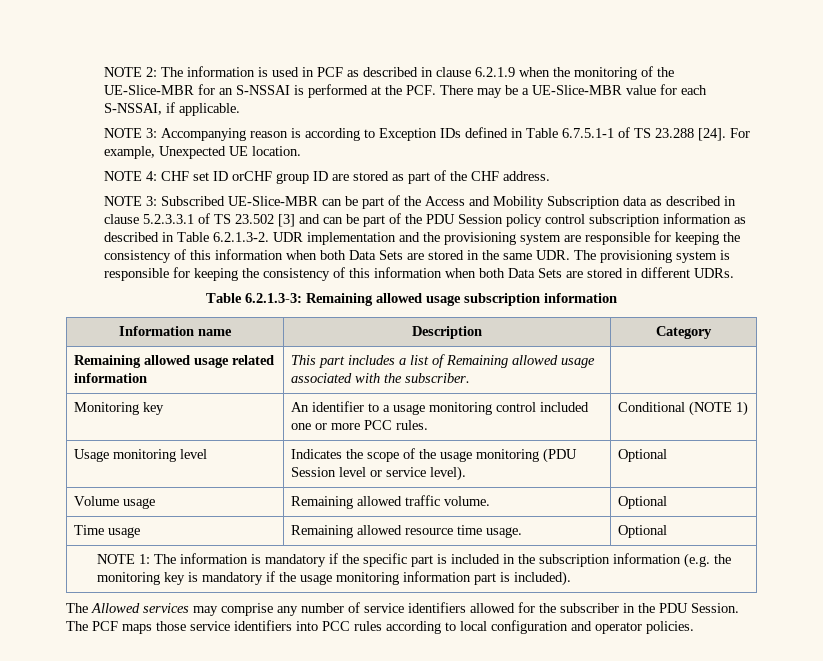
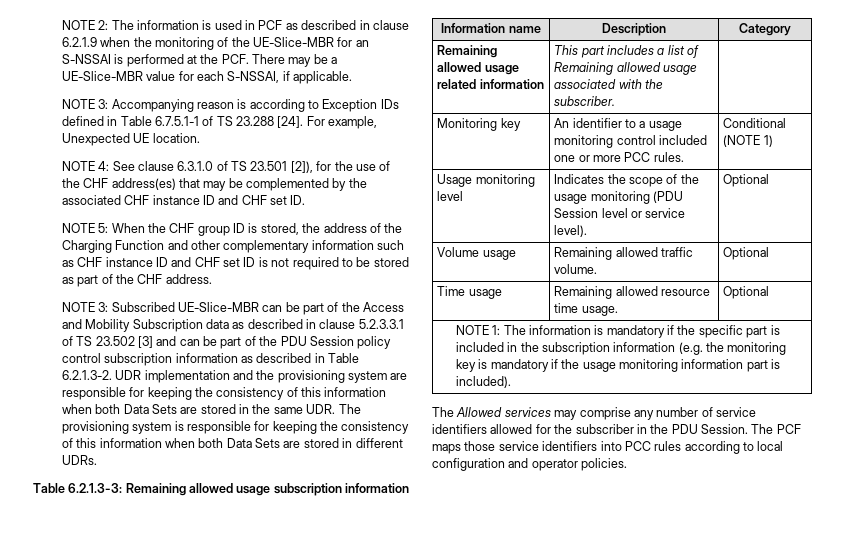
- NOTE 4: CHF set ID orCHF group ID are stored as part of the CHF address.
+ NOTE 4: See clause 6.3.1.0 of TS 23.501 [2]), for the use of the CHF address(es) that may be complemented by the associated CHF instance ID and CHF set ID.
+ NOTE 5: When the CHF group ID is stored, the address of the Charging Function and other complementary information such as CHF instance ID and CHF set ID is not required to be stored as part of the CHF address.

